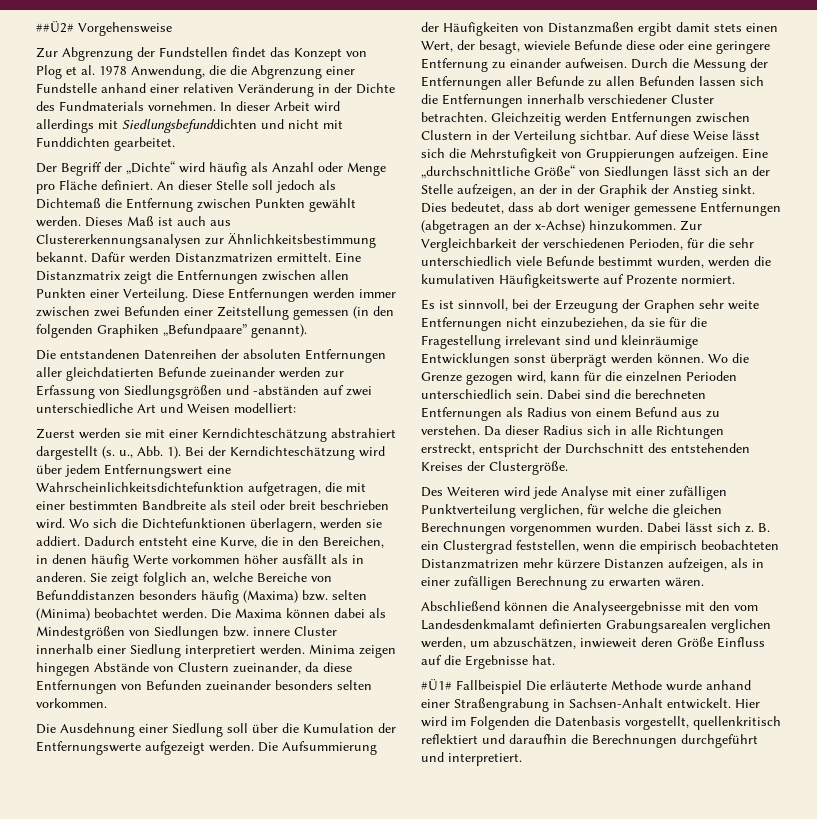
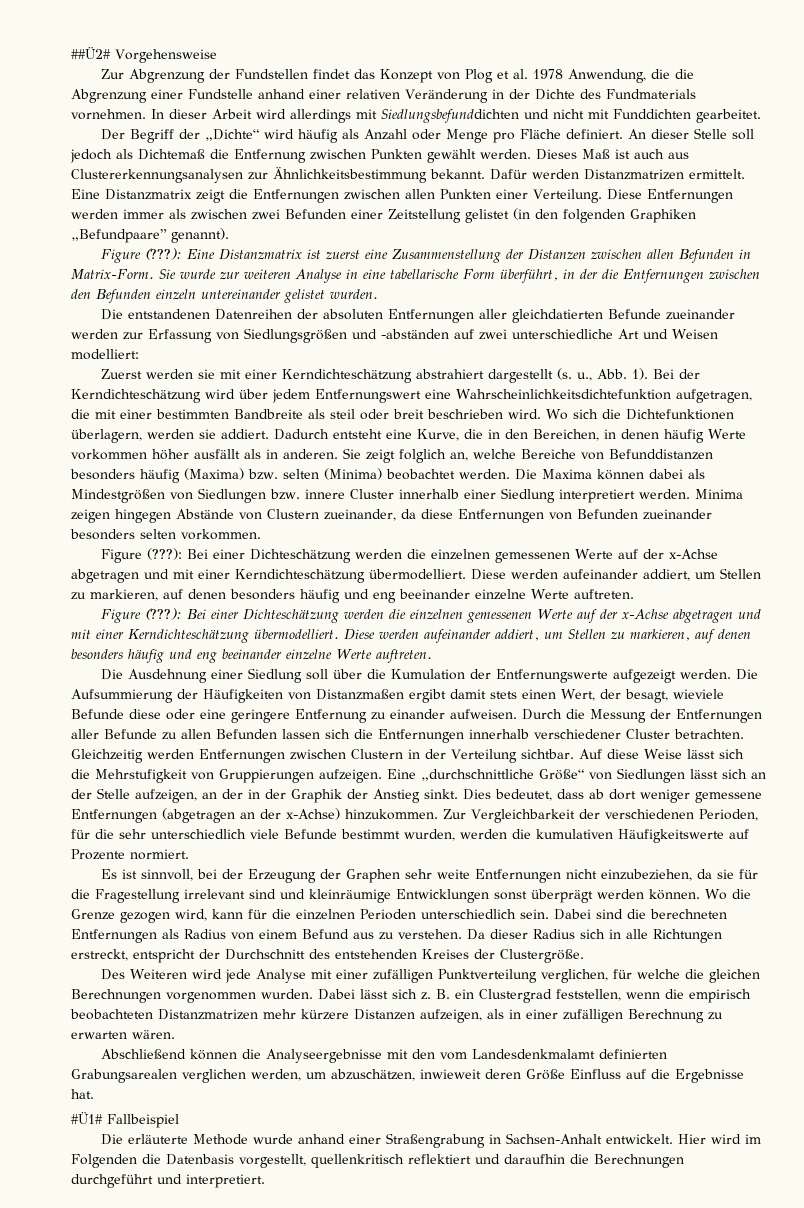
- Diese Entfernungen werden immer zwischen zwei Befunden einer Zeitstellung gemessen (in den folgenden Graphiken „Befundpaare” genannt).
+ Diese Entfernungen werden immer als zwischen zwei Befunden einer Zeitstellung gelistet (in den folgenden Graphiken „Befundpaare” genannt).
+ Figure (???): Eine Distanzmatrix ist zuerst eine Zusammenstellung der Distanzen zwischen allen Befunden in Matrix-Form. Sie wurde zur weiteren Analyse in eine tabellarische Form überführt, in der die Entfernungen zwischen den Befunden einzeln untereinander gelistet wurden.
  Minima zeigen hingegen Abstände von Clustern zueinander, da diese Entfernungen von Befunden zueinander besonders selten vorkommen.
+ Figure (???): Bei einer Dichteschätzung werden die einzelnen gemessenen Werte auf der x-Achse abgetragen und mit einer Kerndichteschätzung übermodelliert. Diese werden aufeinander addiert, um Stellen zu markieren, auf denen besonders häufig und eng beeinander einzelne Werte auftreten.
+ Figure (???): Bei einer Dichteschätzung werden die einzelnen gemessenen Werte auf der x-Achse abgetragen und mit einer Kerndichteschätzung übermodelliert. Diese werden aufeinander addiert, um Stellen zu markieren, auf denen besonders häufig und eng beeinander einzelne Werte auftreten.
- #Ü1# Fallbeispiel Die erläuterte Methode wurde anhand einer Straßengrabung in Sachsen-Anhalt entwickelt.
+ #Ü1# Fallbeispiel
+ Die erläuterte Methode wurde anhand einer Straßengrabung in Sachsen-Anhalt entwickelt.

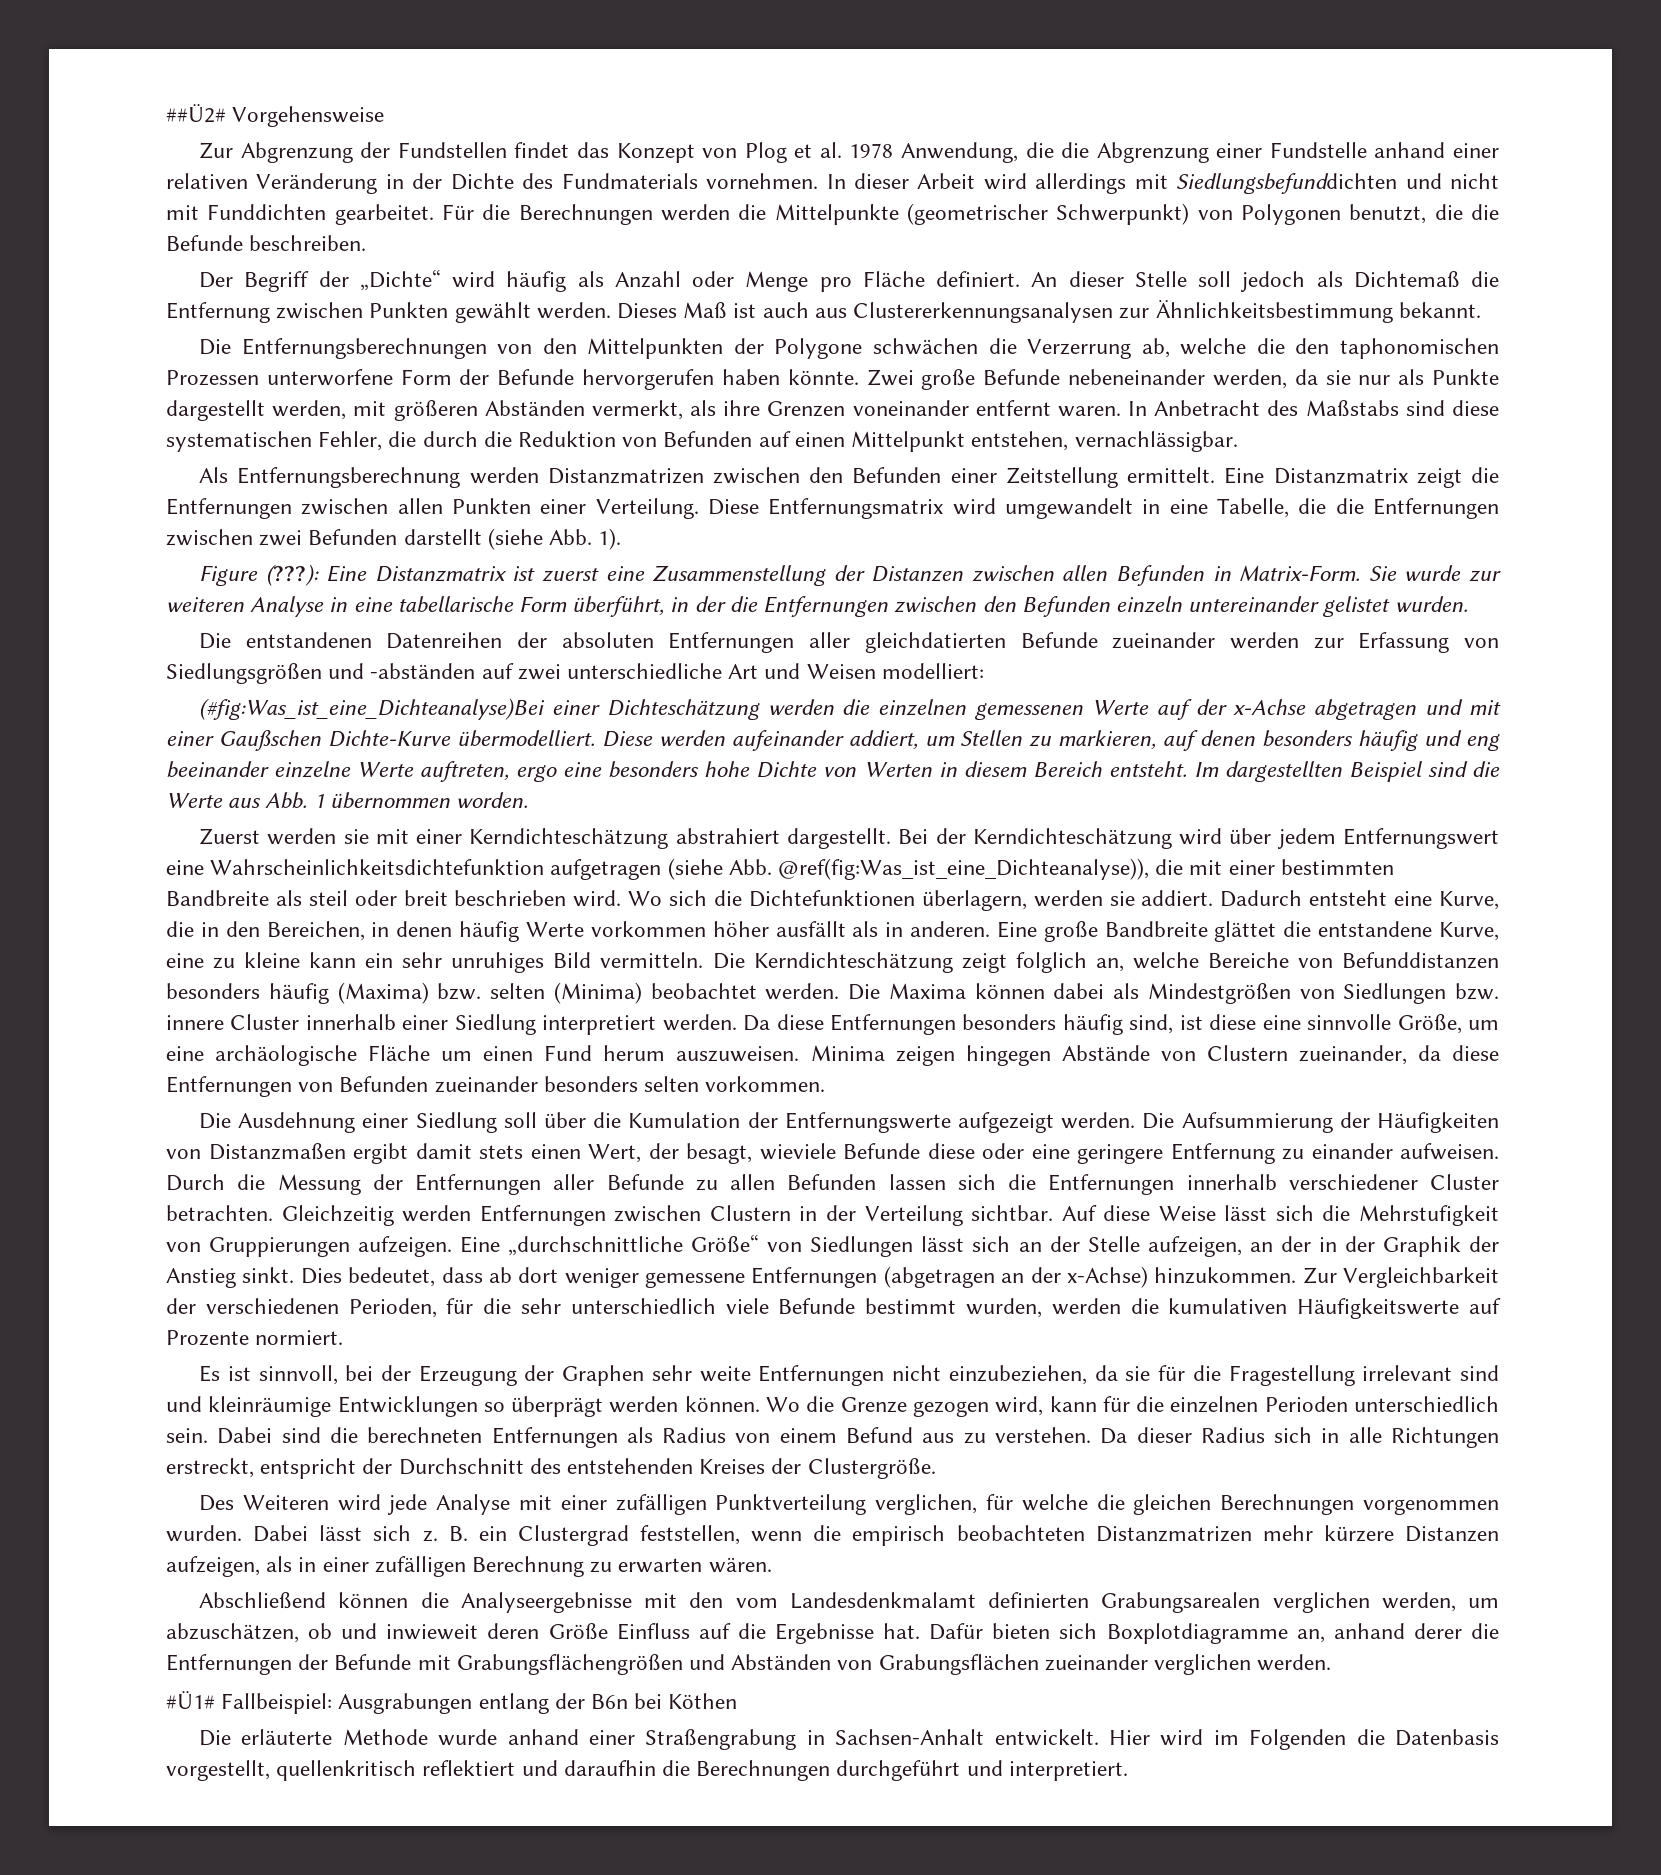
+ Für die Berechnungen werden die Mittelpunkte (geometrischer Schwerpunkt) von Polygonen benutzt, die die Befunde beschreiben.
- Dieses Maß ist auch aus Clustererkennungsanalysen zur Ähnlichkeitsbestimmung bekannt. Dafür werden Distanzmatrizen ermittelt.
+ Dieses Maß ist auch aus Clustererkennungsanalysen zur Ähnlichkeitsbestimmung bekannt.
+ Die Entfernungsberechnungen von den Mittelpunkten der Polygone schwächen die Verzerrung ab, welche die den taphonomischen Prozessen unterworfene Form der Befunde hervorgerufen haben könnte. Zwei große Befunde nebeneinander werden, da sie nur als Punkte dargestellt werden, mit größeren Abständen vermerkt, als ihre Grenzen voneinander entfernt waren. In Anbetracht des Maßstabs sind diese systematischen Fehler, die durch die Reduktion von Befunden auf einen Mittelpunkt entstehen, vernachlässigbar.
+ Als Entfernungsberechnung werden Distanzmatrizen zwischen den Befunden einer Zeitstellung ermittelt.
- Diese Entfernungen werden immer als zwischen zwei Befunden einer Zeitstellung gelistet (in den folgenden Graphiken „Befundpaare” genannt).
+ Diese Entfernungsmatrix wird umgewandelt in eine Tabelle, die die Entfernungen zwischen zwei Befunden darstellt (siehe Abb. 1).
+ (#fig:Was_ist_eine_Dichteanalyse)Bei einer Dichteschätzung werden die einzelnen gemessenen Werte auf der x-Achse abgetragen und mit einer Gaußschen Dichte-Kurve übermodelliert. Diese werden aufeinander addiert, um Stellen zu markieren, auf denen besonders häufig und eng beeinander einzelne Werte auftreten, ergo eine besonders hohe Dichte von Werten in diesem Bereich entsteht. Im dargestellten Beispiel sind die Werte aus Abb. 1 übernommen worden.
- Zuerst werden sie mit einer Kerndichteschätzung abstrahiert dargestellt (s. u., Abb. 1).
+ Zuerst werden sie mit einer Kerndichteschätzung abstrahiert dargestellt.
- Bei der Kerndichteschätzung wird über jedem Entfernungswert eine Wahrscheinlichkeitsdichtefunktion aufgetragen, die mit einer bestimmten Bandbreite als steil oder breit beschrieben wird.
+ Bei der Kerndichteschätzung wird über jedem Entfernungswert eine Wahrscheinlichkeitsdichtefunktion aufgetragen (siehe Abb. @ref(fig:Was_ist_eine_Dichteanalyse)), die mit einer bestimmten Bandbreite als steil oder breit beschrieben wird.
- Sie zeigt folglich an, welche Bereiche von Befunddistanzen besonders häufig (Maxima) bzw. selten (Minima) beobachtet werden.
+ Eine große Bandbreite glättet die entstandene Kurve, eine zu kleine kann ein sehr unruhiges Bild vermitteln. Die Kerndichteschätzung zeigt folglich an, welche Bereiche von Befunddistanzen besonders häufig (Maxima) bzw. selten (Minima) beobachtet werden.
+ Da diese Entfernungen besonders häufig sind, ist diese eine sinnvolle Größe, um eine archäologische Fläche um einen Fund herum auszuweisen.
  Minima zeigen hingegen Abstände von Clustern zueinander, da diese Entfernungen von Befunden zueinander besonders selten vorkommen.
- Figure (???): Bei einer Dichteschätzung werden die einzelnen gemessenen Werte auf der x-Achse abgetragen und mit einer Kerndichteschätzung übermodelliert. Diese werden aufeinander addiert, um Stellen zu markieren, auf denen besonders häufig und eng beeinander einzelne Werte auftreten.
- Figure (???): Bei einer Dichteschätzung werden die einzelnen gemessenen Werte auf der x-Achse abgetragen und mit einer Kerndichteschätzung übermodelliert. Diese werden aufeinander addiert, um Stellen zu markieren, auf denen besonders häufig und eng beeinander einzelne Werte auftreten.
- Es ist sinnvoll, bei der Erzeugung der Graphen sehr weite Entfernungen nicht einzubeziehen, da sie für die Fragestellung irrelevant sind und kleinräumige Entwicklungen sonst überprägt werden können.
+ Es ist sinnvoll, bei der Erzeugung der Graphen sehr weite Entfernungen nicht einzubeziehen, da sie für die Fragestellung irrelevant sind und kleinräumige Entwicklungen so überprägt werden können.
- Abschließend können die Analyseergebnisse mit den vom Landesdenkmalamt definierten Grabungsarealen verglichen werden, um abzuschätzen, inwieweit deren Größe Einfluss auf die Ergebnisse hat.
- #Ü1# Fallbeispiel
+ Abschließend können die Analyseergebnisse mit den vom Landesdenkmalamt definierten Grabungsarealen verglichen werden, um abzuschätzen, ob und inwieweit deren Größe Einfluss auf die Ergebnisse hat. Dafür bieten sich Boxplotdiagramme an, anhand derer die Entfernungen der Befunde mit Grabungsflächengrößen und Abständen von Grabungsflächen zueinander verglichen werden.
+ #Ü1# Fallbeispiel: Ausgrabungen entlang der B6n bei Köthen

